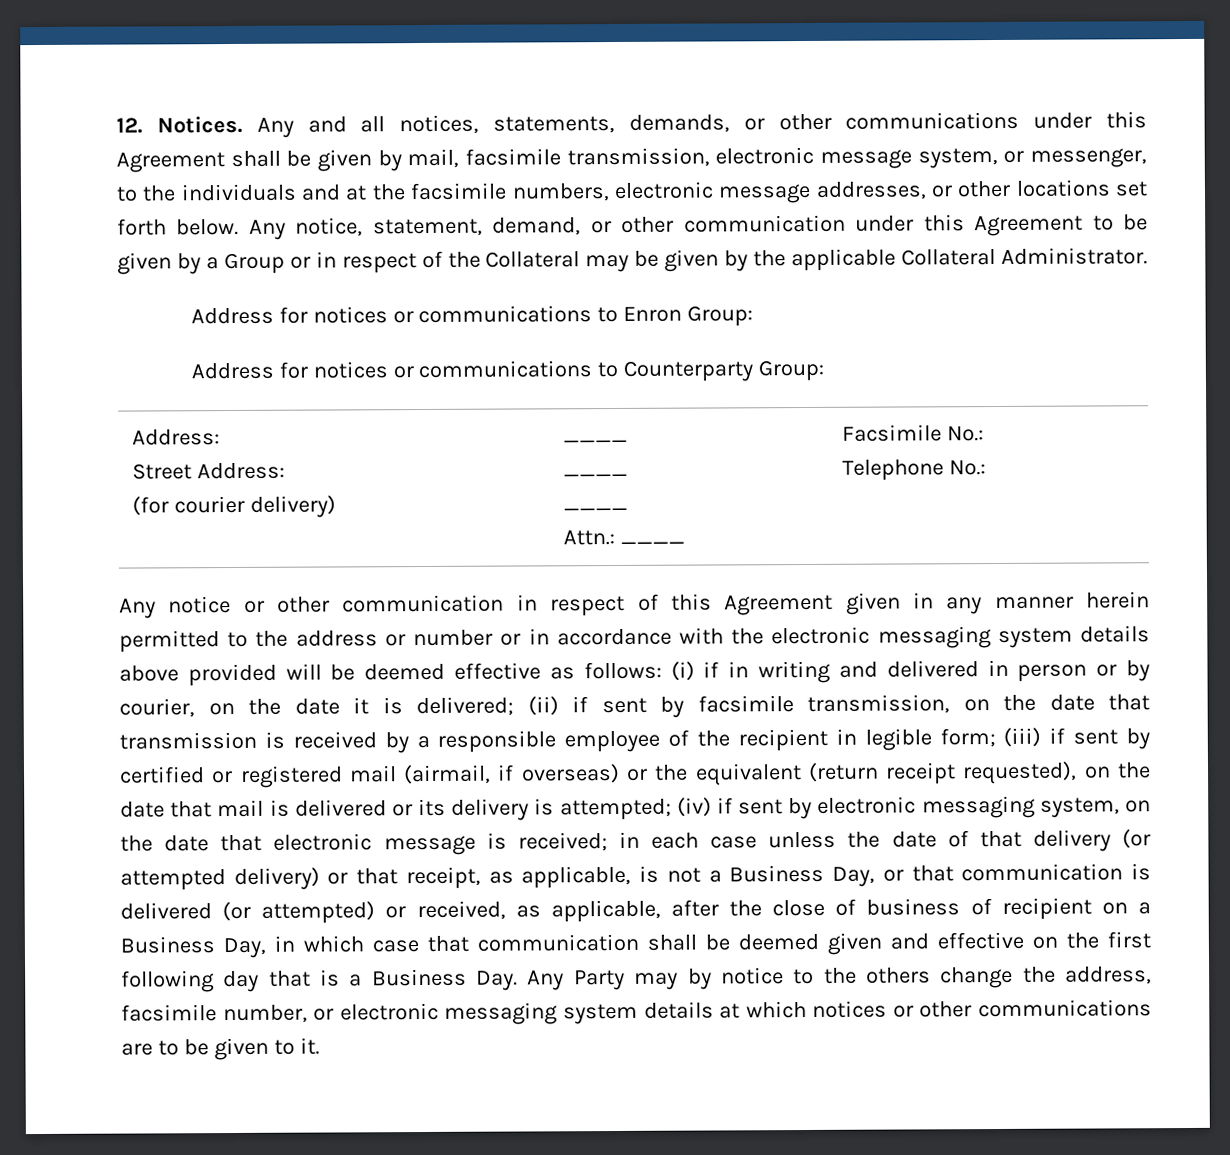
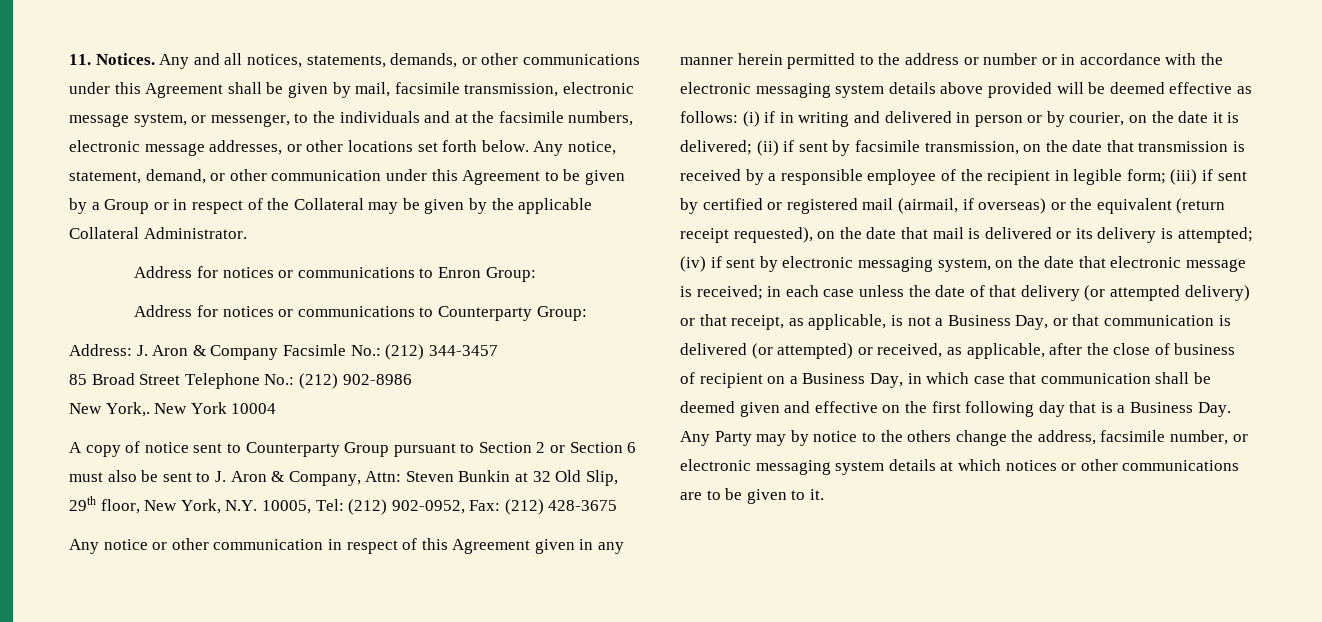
- 12. Notices.
+ 11. Notices.
  Address for notices or communications to Counterparty Group:
- Address:
- Street Address:
- (for courier delivery) | ____
- ____
- ____
- Attn.: ____ | Facsimile No.:
- Telephone No.:
+ Address: J. Aron & Company Facsimle No.: (212) 344-3457
+ 85 Broad Street Telephone No.: (212) 902-8986
+ New York,. New York 10004
+ A copy of notice sent to Counterparty Group pursuant to Section 2 or Section 6 must also be sent to J. Aron & Company, Attn: Steven Bunkin at 32 Old Slip, 29th floor, New York, N.Y. 10005, Tel: (212) 902-0952, Fax: (212) 428-3675

